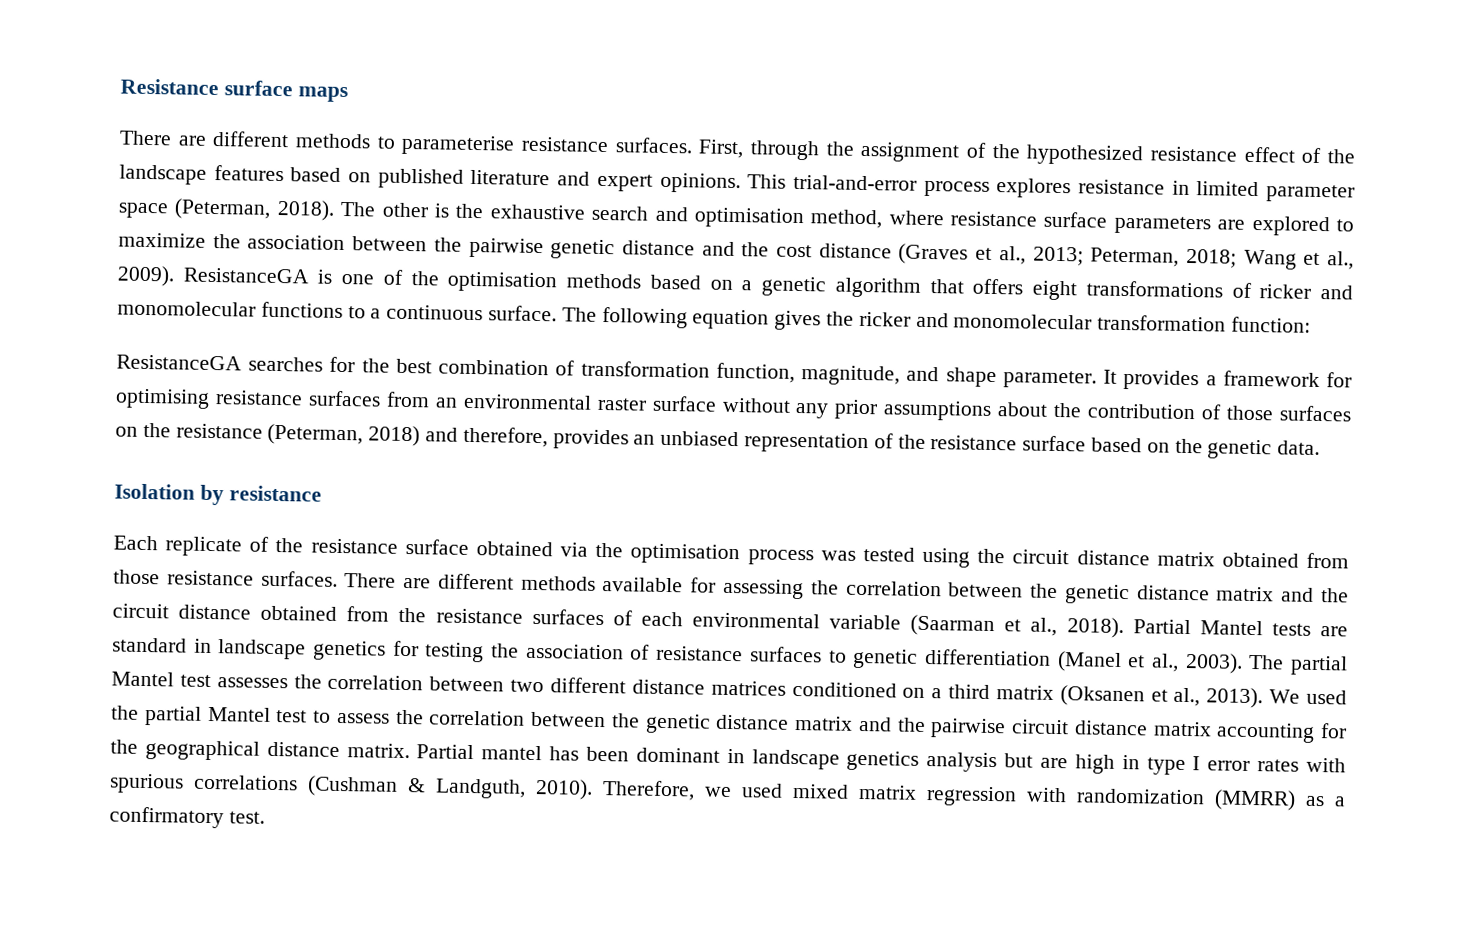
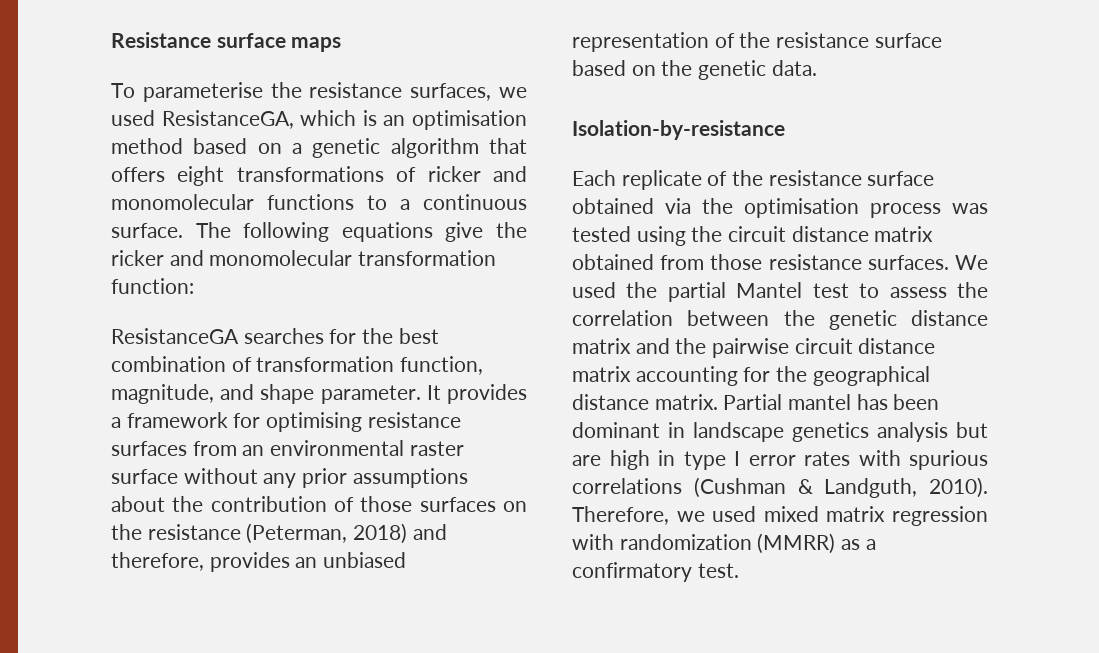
- There are different methods to parameterise resistance surfaces. First, through the assignment of the hypothesized resistance effect of the landscape features based on published literature and expert opinions. This trial-and-error process explores resistance in limited parameter space (Peterman, 2018). The other is the exhaustive search and optimisation method, where resistance surface parameters are explored to maximize the association between the pairwise genetic distance and the cost distance (Graves et al., 2013; Peterman, 2018; Wang et al., 2009). ResistanceGA is one of the optimisation methods based on a genetic algorithm that offers eight transformations of ricker and monomolecular functions to a continuous surface.
+ To parameterise the resistance surfaces, we used ResistanceGA, which is an optimisation method based on a genetic algorithm that offers eight transformations of ricker and monomolecular functions to a continuous surface.
- The following equation gives the ricker and monomolecular transformation function:
+ The following equations give the ricker and monomolecular transformation function:
- Isolation by resistance
+ Isolation-by-resistance
- There are different methods available for assessing the correlation between the genetic distance matrix and the circuit distance obtained from the resistance surfaces of each environmental variable (Saarman et al., 2018). Partial Mantel tests are standard in landscape genetics for testing the association of resistance surfaces to genetic differentiation (Manel et al., 2003). The partial Mantel test assesses the correlation between two different distance matrices conditioned on a third matrix (Oksanen et al., 2013).

